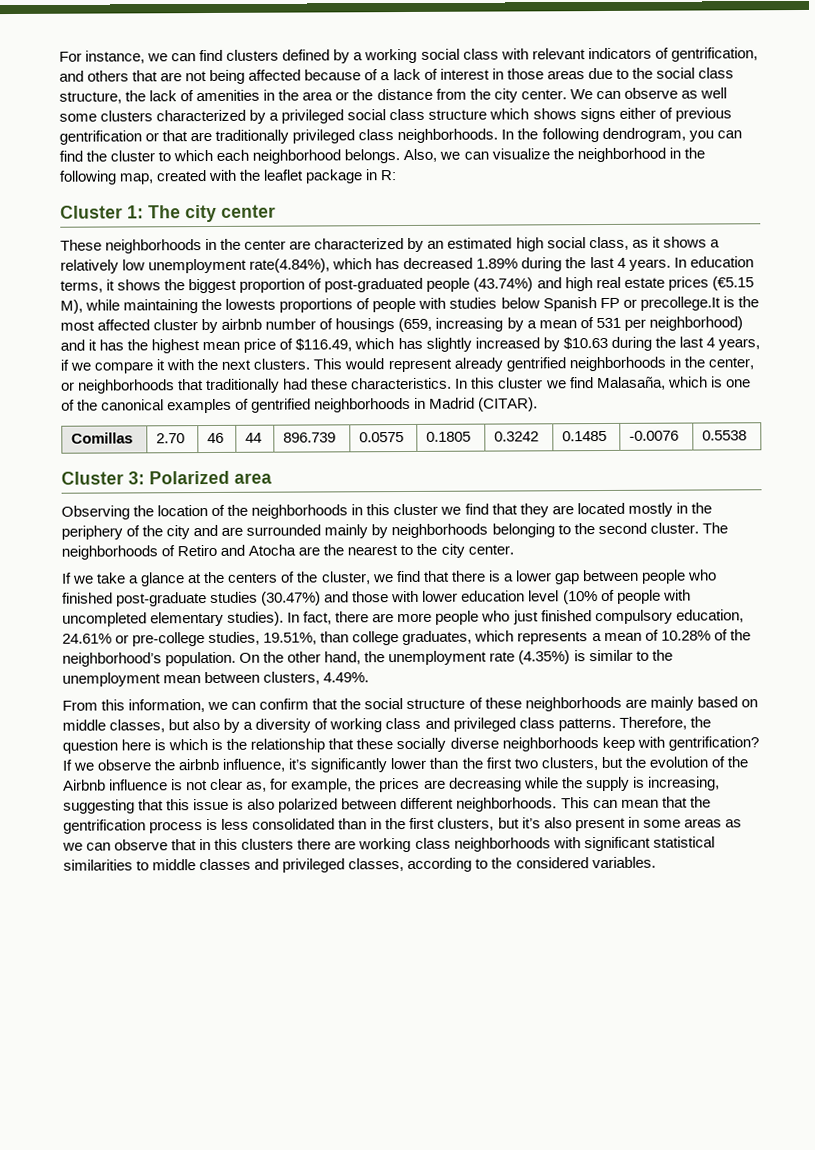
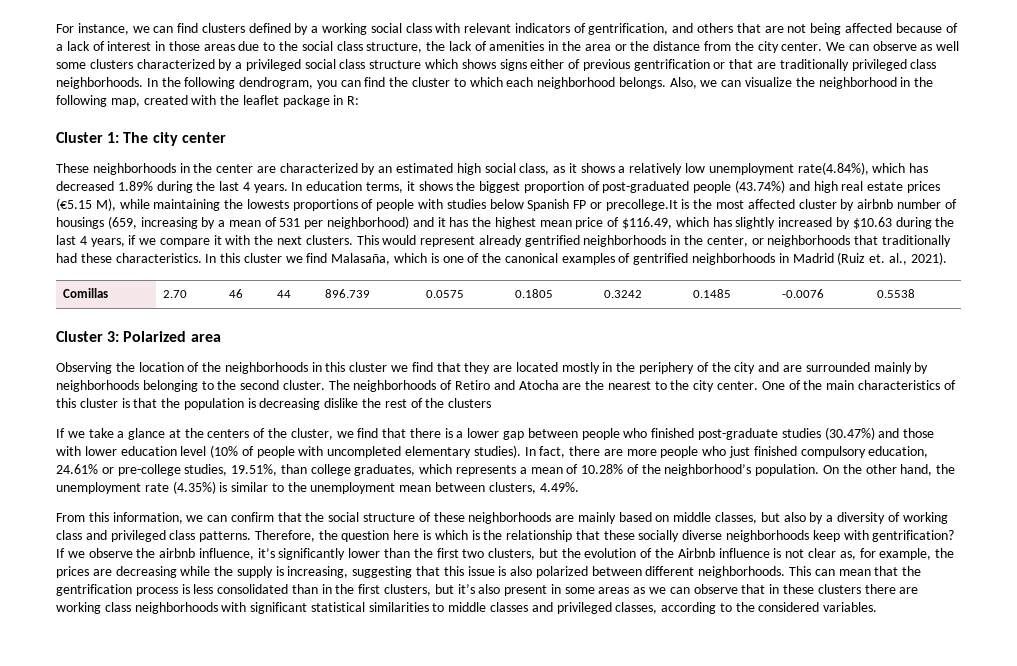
- In this cluster we find Malasaña, which is one of the canonical examples of gentrified neighborhoods in Madrid (CITAR).
+ In this cluster we find Malasaña, which is one of the canonical examples of gentrified neighborhoods in Madrid (Ruiz et. al., 2021).
+ One of the main characteristics of this cluster is that the population is decreasing dislike the rest of the clusters
- This can mean that the gentrification process is less consolidated than in the first clusters, but it’s also present in some areas as we can observe that in this clusters there are working class neighborhoods with significant statistical similarities to middle classes and privileged classes, according to the considered variables.
+ This can mean that the gentrification process is less consolidated than in the first clusters, but it’s also present in some areas as we can observe that in these clusters there are working class neighborhoods with significant statistical similarities to middle classes and privileged classes, according to the considered variables.

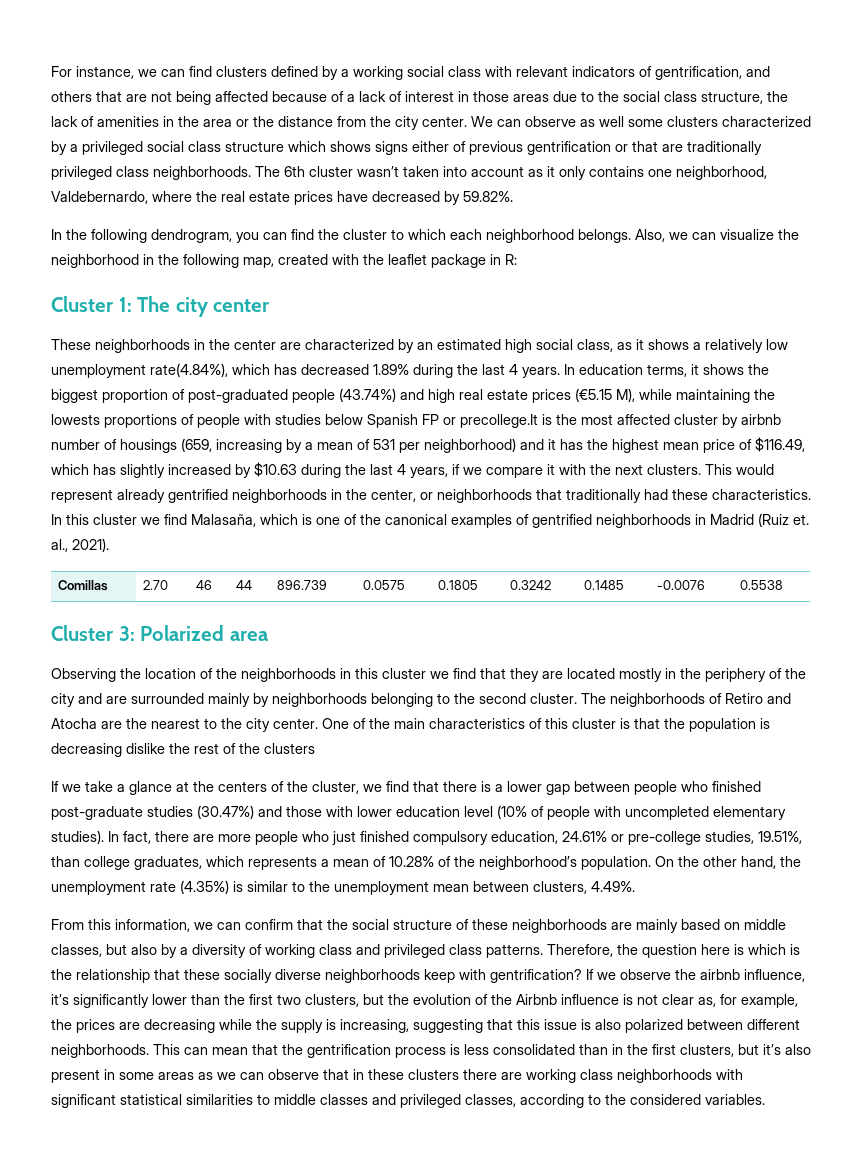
- We can observe as well some clusters characterized by a privileged social class structure which shows signs either of previous gentrification or that are traditionally privileged class neighborhoods. In the following dendrogram, you can find the cluster to which each neighborhood belongs.
+ We can observe as well some clusters characterized by a privileged social class structure which shows signs either of previous gentrification or that are traditionally privileged class neighborhoods. The 6th cluster wasn’t taken into account as it only contains one neighborhood, Valdebernardo, where the real estate prices have decreased by 59.82%.
+ In the following dendrogram, you can find the cluster to which each neighborhood belongs.

